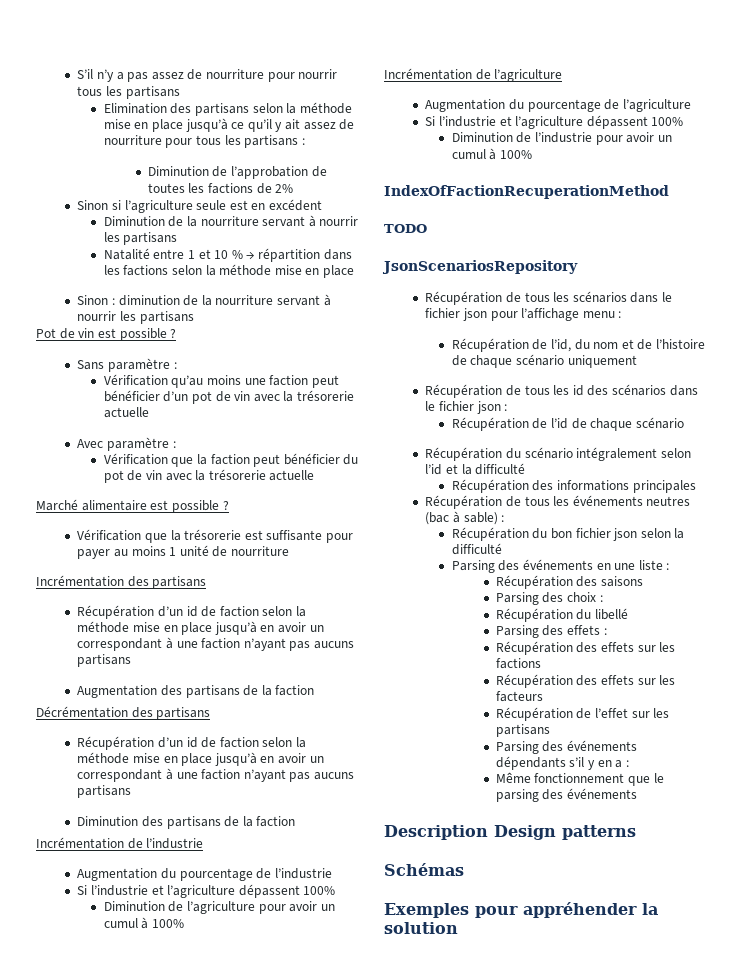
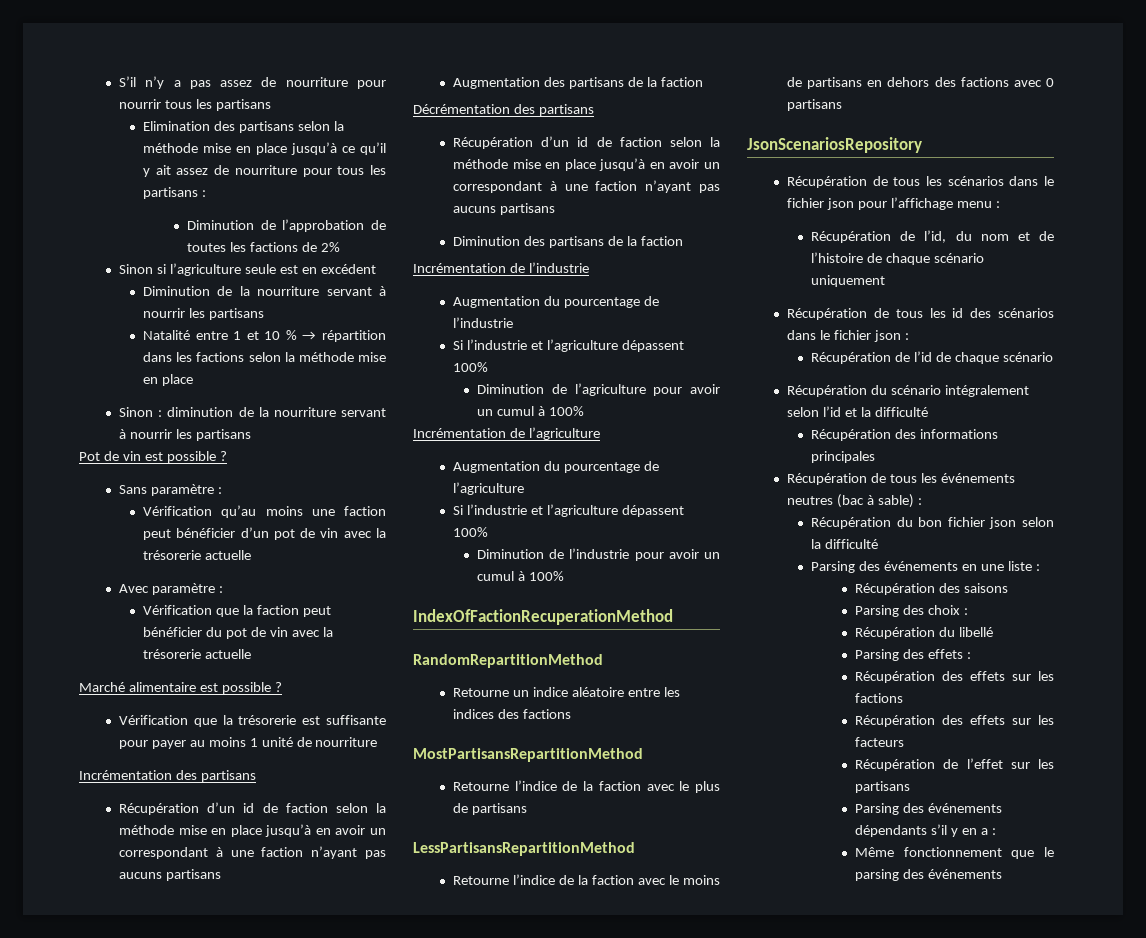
- TODO
+ RandomRepartitionMethod
+ Retourne un indice aléatoire entre les indices des factions
+ MostPartisansRepartitionMethod
+ Retourne l’indice de la faction avec le plus de partisans
+ LessPartisansRepartitionMethod
+ Retourne l’indice de la faction avec le moins de partisans en dehors des factions avec 0 partisans
- Description Design patterns
- Schémas
- Exemples pour appréhender la solution

